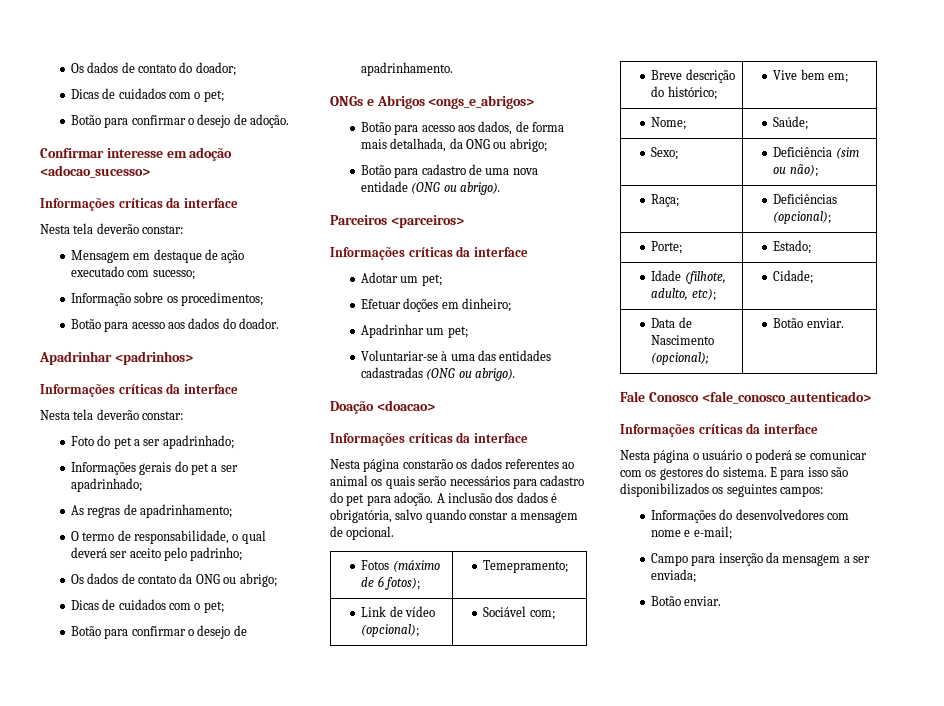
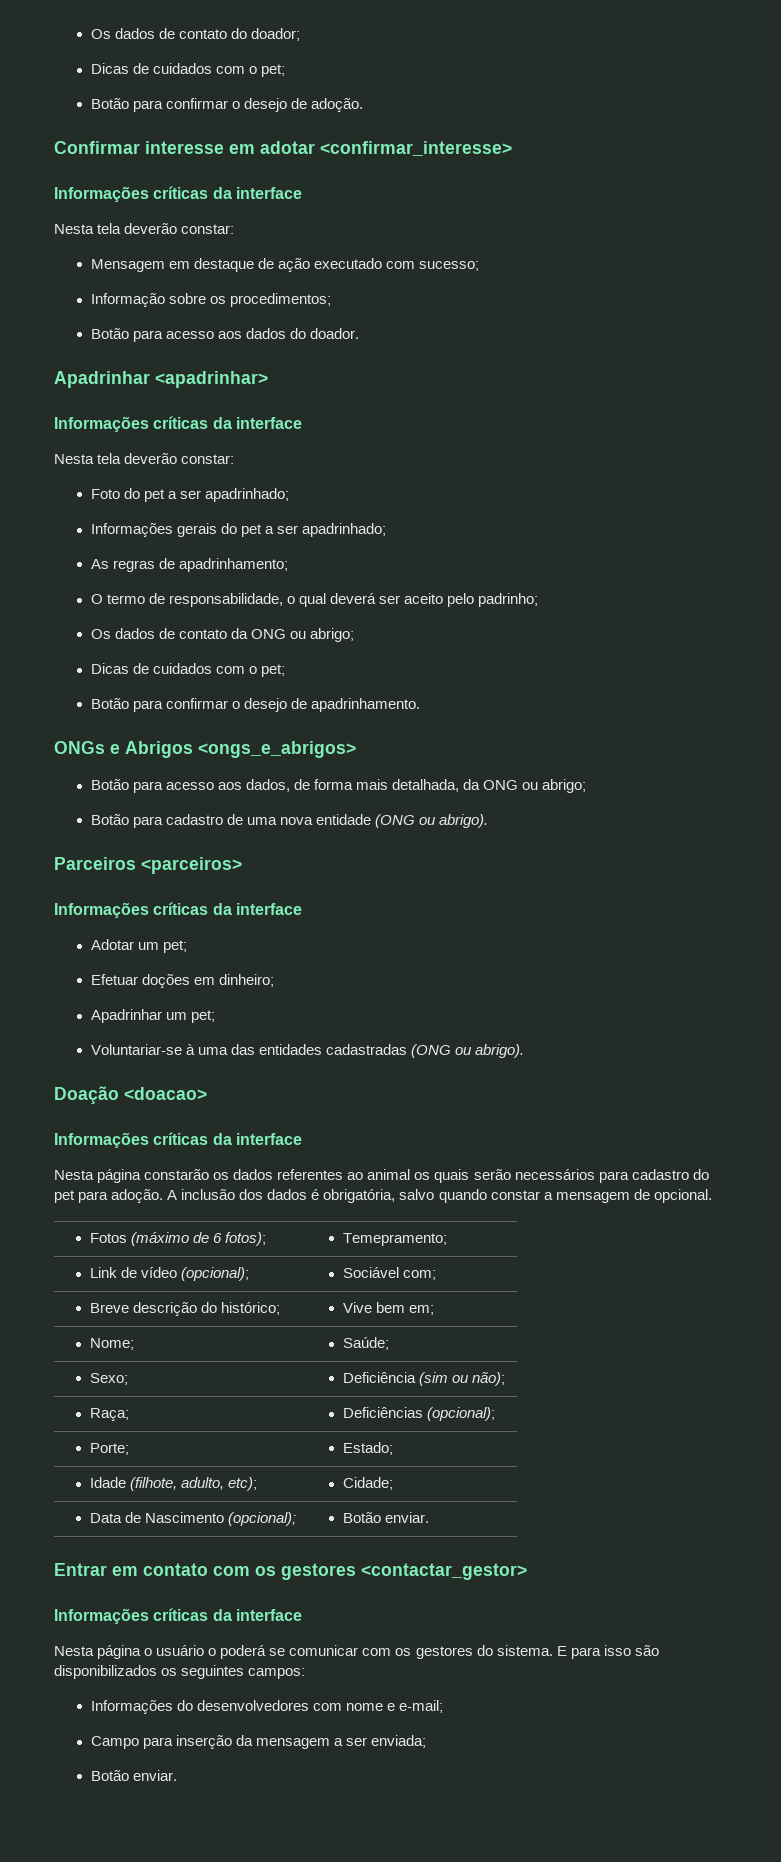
- Confirmar interesse em adoção <adocao_sucesso>
+ Confirmar interesse em adotar <confirmar_interesse>
- Apadrinhar <padrinhos>
+ Apadrinhar <apadrinhar>
- Fale Conosco <fale_conosco_autenticado>
+ Entrar em contato com os gestores <contactar_gestor>

